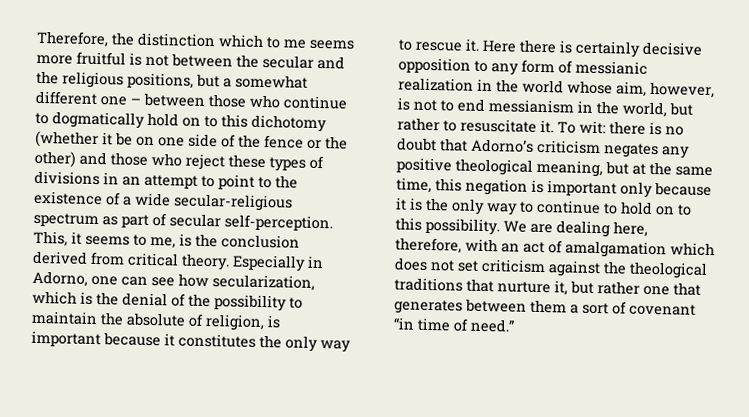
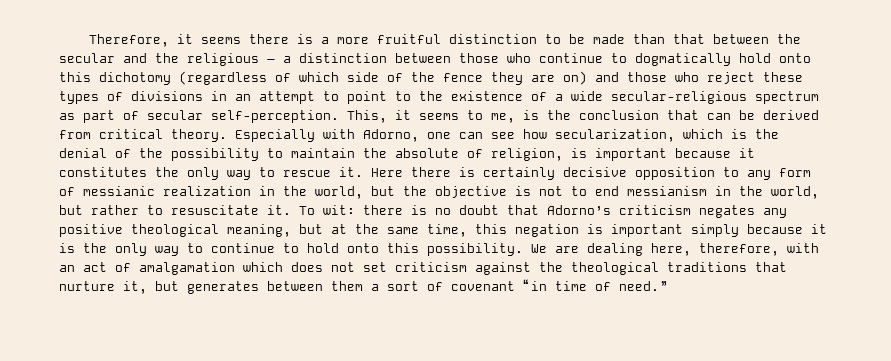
- Therefore, the distinction which to me seems more fruitful is not between the secular and the religious positions, but a somewhat different one – between those who continue to dogmatically hold on to this dichotomy (whether it be on one side of the fence or the other) and those who reject these types of divisions in an attempt to point to the existence of a wide secular-religious spectrum as part of secular self-perception.
+ Therefore, it seems there is a more fruitful distinction to be made than that between the secular and the religious – a distinction between those who continue to dogmatically hold onto this dichotomy (regardless of which side of the fence they are on) and those who reject these types of divisions in an attempt to point to the existence of a wide secular-religious spectrum as part of secular self-perception.
- This, it seems to me, is the conclusion derived from critical theory.
+ This, it seems to me, is the conclusion that can be derived from critical theory.
- Especially in Adorno, one can see how secularization, which is the denial of the possibility to maintain the absolute of religion, is important because it constitutes the only way to rescue it.
+ Especially with Adorno, one can see how secularization, which is the denial of the possibility to maintain the absolute of religion, is important because it constitutes the only way to rescue it.
- Here there is certainly decisive opposition to any form of messianic realization in the world whose aim, however, is not to end messianism in the world, but rather to resuscitate it.
+ Here there is certainly decisive opposition to any form of messianic realization in the world, but the objective is not to end messianism in the world, but rather to resuscitate it.
- To wit: there is no doubt that Adorno’s criticism negates any positive theological meaning, but at the same time, this negation is important only because it is the only way to continue to hold on to this possibility.
+ To wit: there is no doubt that Adorno’s criticism negates any positive theological meaning, but at the same time, this negation is important simply because it is the only way to continue to hold onto this possibility.
- We are dealing here, therefore, with an act of amalgamation which does not set criticism against the theological traditions that nurture it, but rather one that generates between them a sort of covenant “in time of need.”
+ We are dealing here, therefore, with an act of amalgamation which does not set criticism against the theological traditions that nurture it, but generates between them a sort of covenant “in time of need.”

